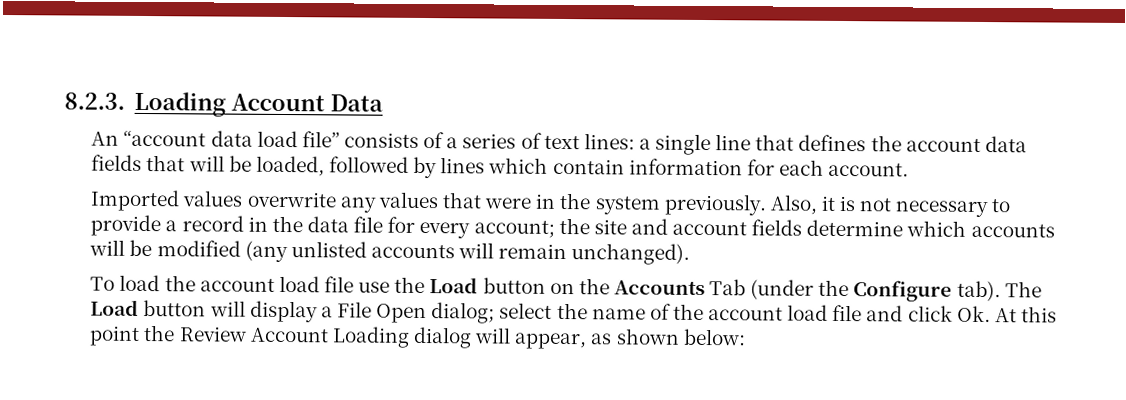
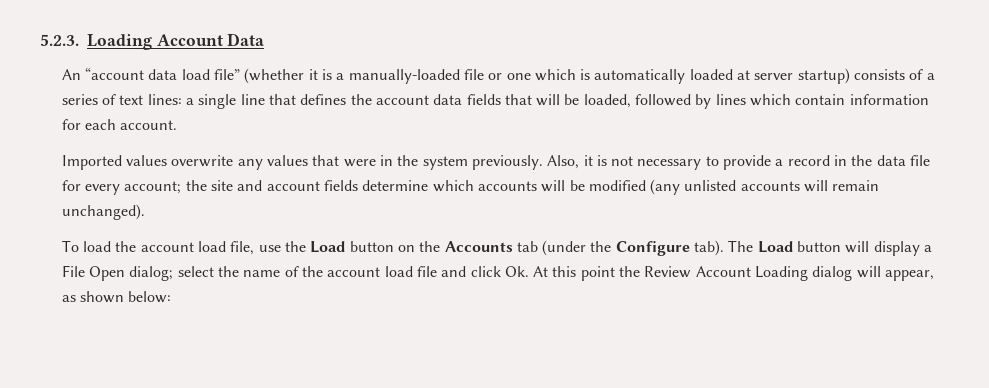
- 8.2.3. Loading Account Data
+ 5.2.3. Loading Account Data
- An “account data load file” consists of a series of text lines: a single line that defines the account data fields that will be loaded, followed by lines which contain information for each account.
+ An “account data load file” (whether it is a manually-loaded file or one which is automatically loaded at server startup) consists of a series of text lines: a single line that defines the account data fields that will be loaded, followed by lines which contain information for each account.
- To load the account load file use the Load button on the Accounts Tab (under the Configure tab).
+ To load the account load file, use the Load button on the Accounts tab (under the Configure tab).

